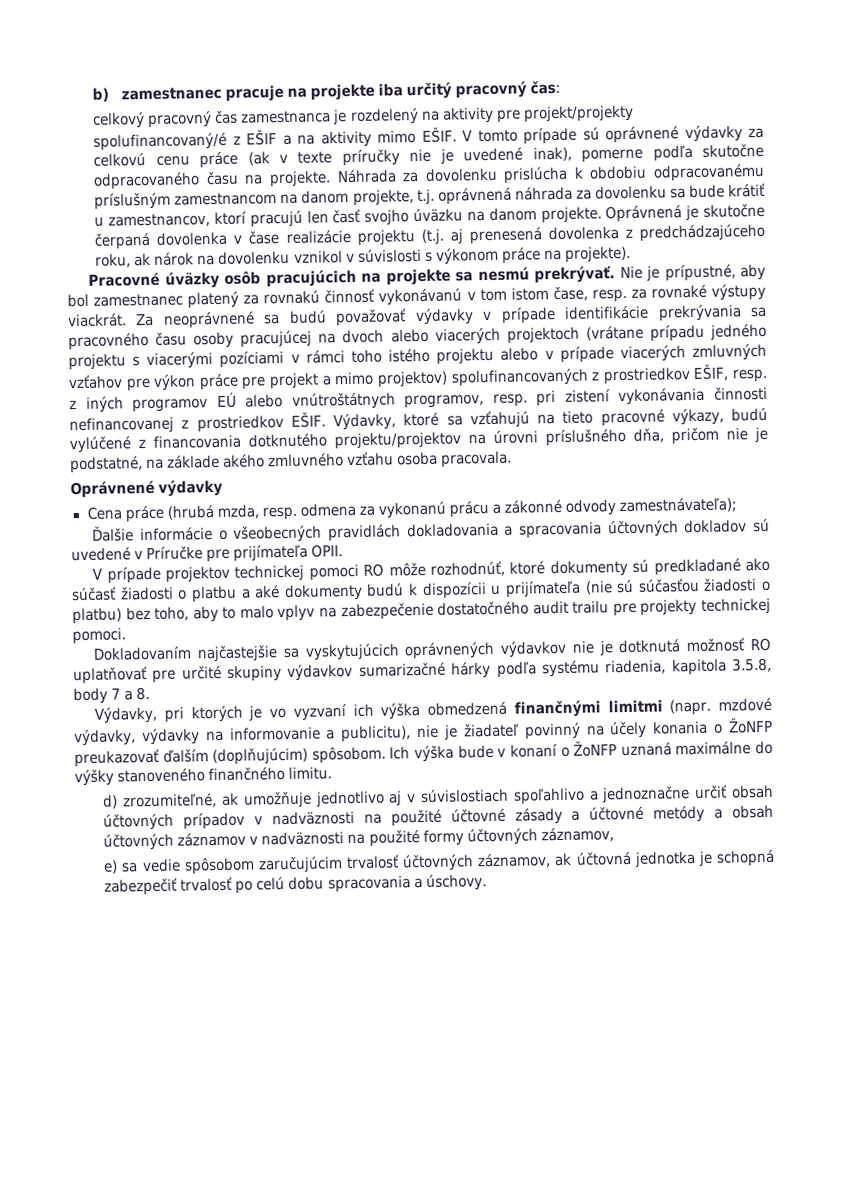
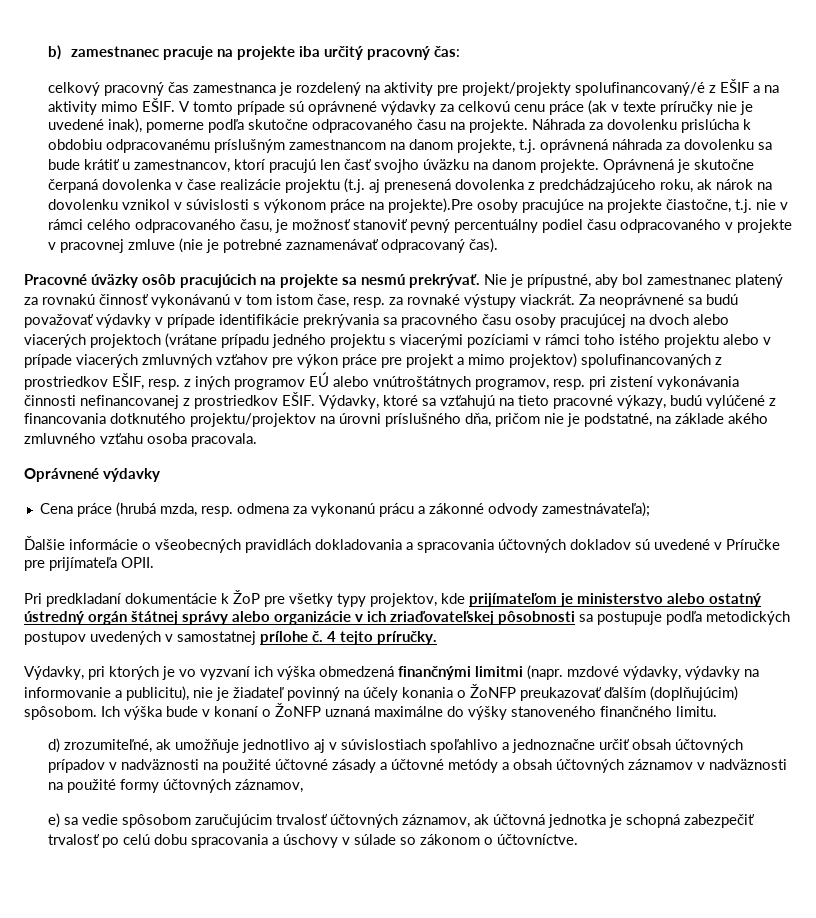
- Oprávnená je skutočne čerpaná dovolenka v čase realizácie projektu (t.j. aj prenesená dovolenka z predchádzajúceho roku, ak nárok na dovolenku vznikol v súvislosti s výkonom práce na projekte).
+ Oprávnená je skutočne čerpaná dovolenka v čase realizácie projektu (t.j. aj prenesená dovolenka z predchádzajúceho roku, ak nárok na dovolenku vznikol v súvislosti s výkonom práce na projekte).Pre osoby pracujúce na projekte čiastočne, t.j. nie v rámci celého odpracovaného času, je možnosť stanoviť pevný percentuálny podiel času odpracovaného v projekte v pracovnej zmluve (nie je potrebné zaznamenávať odpracovaný čas).
- V prípade projektov technickej pomoci RO môže rozhodnúť, ktoré dokumenty sú predkladané ako súčasť žiadosti o platbu a aké dokumenty budú k dispozícii u prijímateľa (nie sú súčasťou žiadosti o platbu) bez toho, aby to malo vplyv na zabezpečenie dostatočného audit trailu pre projekty technickej pomoci.
- Dokladovaním najčastejšie sa vyskytujúcich oprávnených výdavkov nie je dotknutá možnosť RO uplatňovať pre určité skupiny výdavkov sumarizačné hárky podľa systému riadenia, kapitola 3.5.8, body 7 a 8.
+ Pri predkladaní dokumentácie k ŽoP pre všetky typy projektov, kde prijímateľom je ministerstvo alebo ostatný ústredný orgán štátnej správy alebo organizácie v ich zriaďovateľskej pôsobnosti sa postupuje podľa metodických postupov uvedených v samostatnej prílohe č. 4 tejto príručky.
- e) sa vedie spôsobom zaručujúcim trvalosť účtovných záznamov, ak účtovná jednotka je schopná zabezpečiť trvalosť po celú dobu spracovania a úschovy.
+ e) sa vedie spôsobom zaručujúcim trvalosť účtovných záznamov, ak účtovná jednotka je schopná zabezpečiť trvalosť po celú dobu spracovania a úschovy v súlade so zákonom o účtovníctve.

